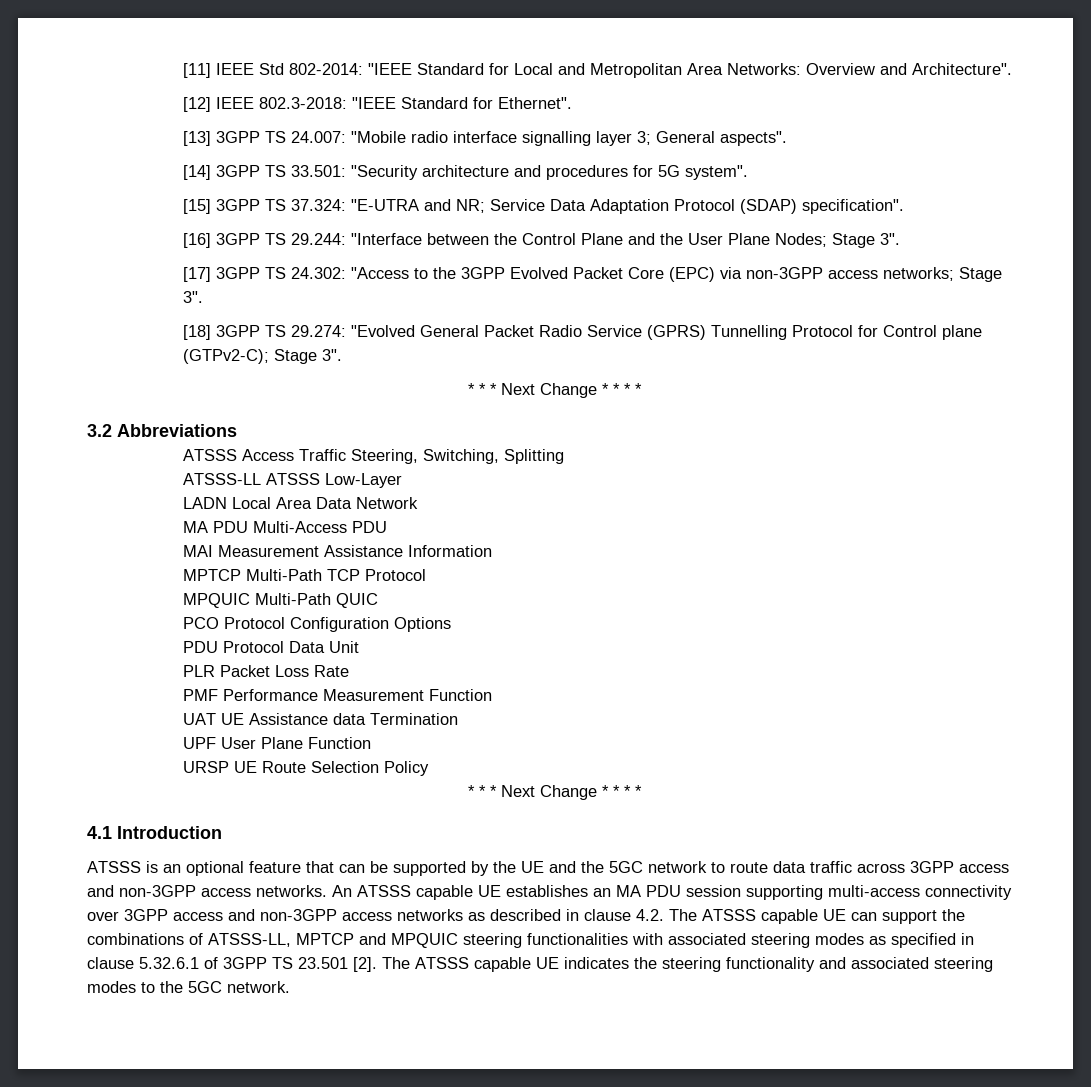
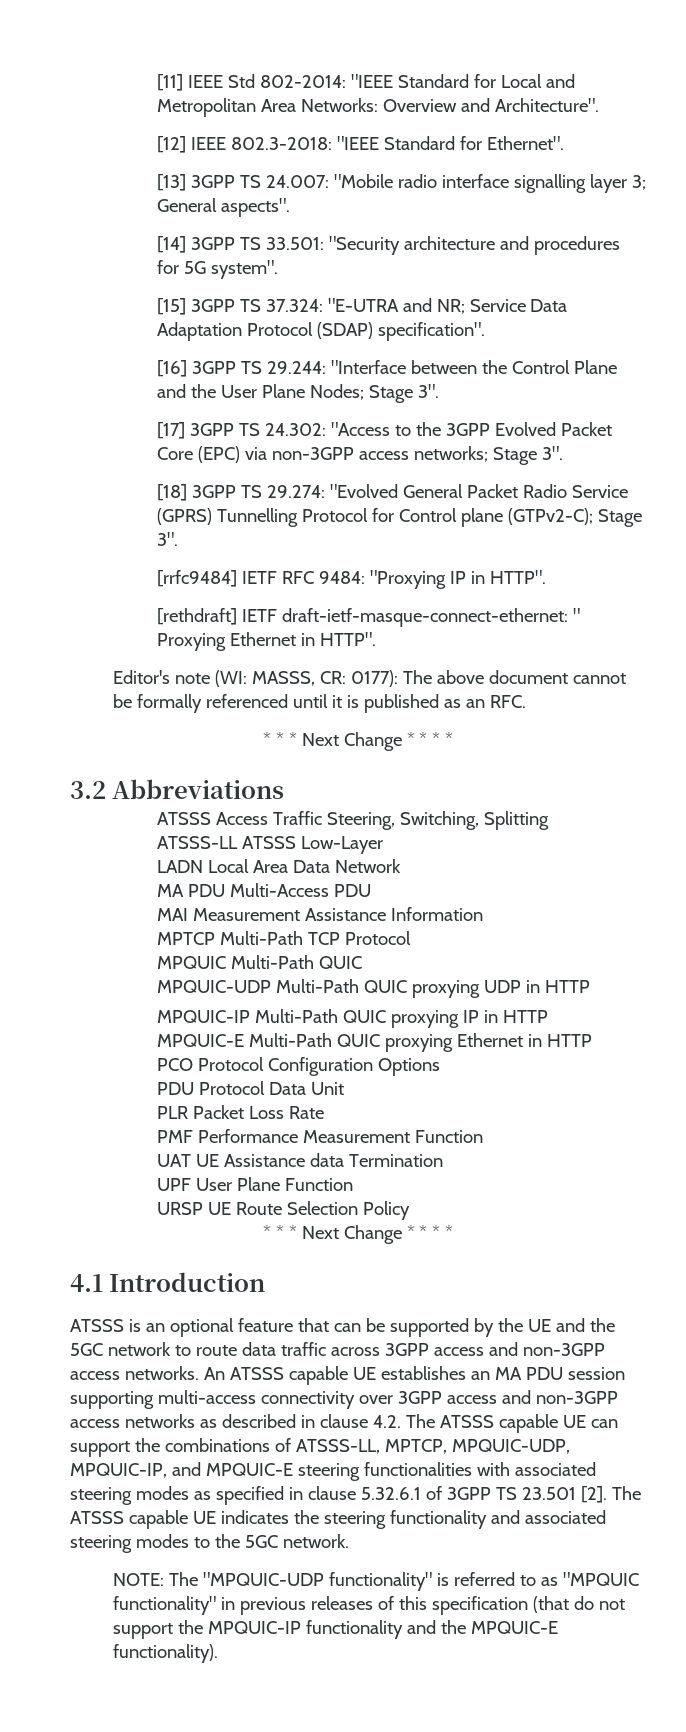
+ [rrfc9484] IETF RFC 9484: "Proxying IP in HTTP".
+ [rethdraft] IETF draft-ietf-masque-connect-ethernet: " Proxying Ethernet in HTTP".
+ Editor's note (WI: MASSS, CR: 0177): The above document cannot be formally referenced until it is published as an RFC.
+ MPQUIC-UDP Multi-Path QUIC proxying UDP in HTTP
+ MPQUIC-IP Multi-Path QUIC proxying IP in HTTP
+ MPQUIC-E Multi-Path QUIC proxying Ethernet in HTTP
- An ATSSS capable UE establishes an MA PDU session supporting multi-access connectivity over 3GPP access and non-3GPP access networks as described in clause 4.2. The ATSSS capable UE can support the combinations of ATSSS-LL, MPTCP and MPQUIC steering functionalities with associated steering modes as specified in clause 5.32.6.1 of 3GPP TS 23.501 [2].
+ An ATSSS capable UE establishes an MA PDU session supporting multi-access connectivity over 3GPP access and non-3GPP access networks as described in clause 4.2. The ATSSS capable UE can support the combinations of ATSSS-LL, MPTCP, MPQUIC-UDP, MPQUIC-IP, and MPQUIC-E steering functionalities with associated steering modes as specified in clause 5.32.6.1 of 3GPP TS 23.501 [2].
+ NOTE: The "MPQUIC-UDP functionality" is referred to as "MPQUIC functionality" in previous releases of this specification (that do not support the MPQUIC-IP functionality and the MPQUIC-E functionality).

